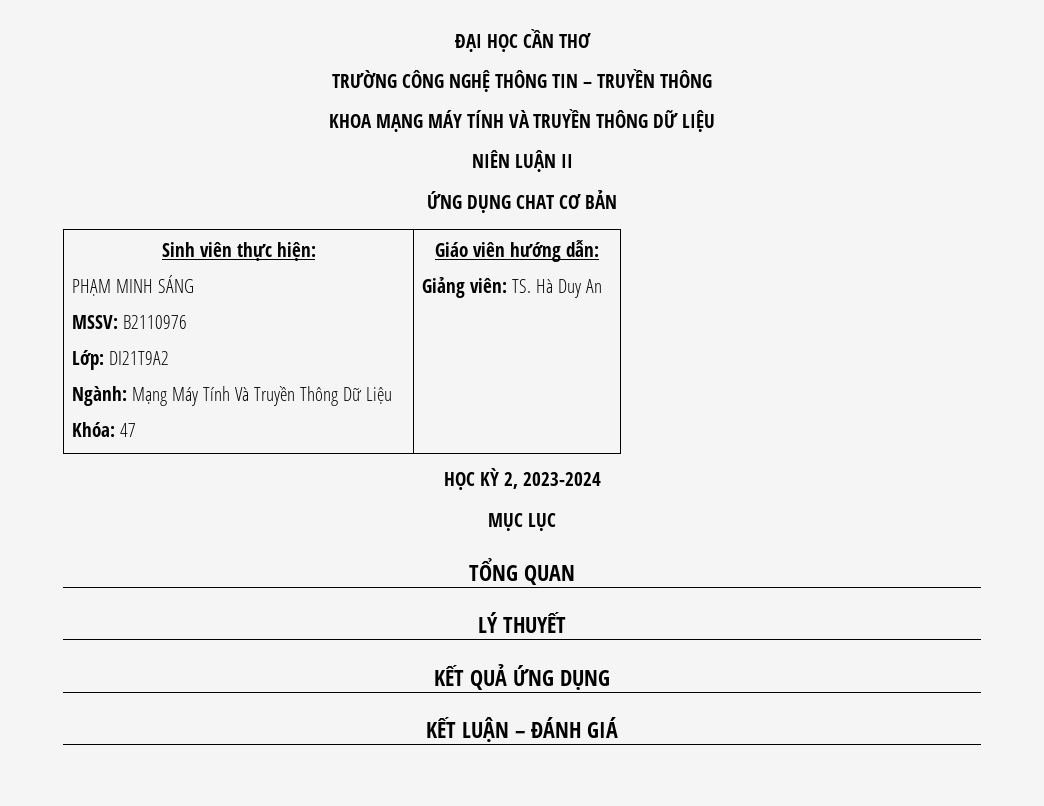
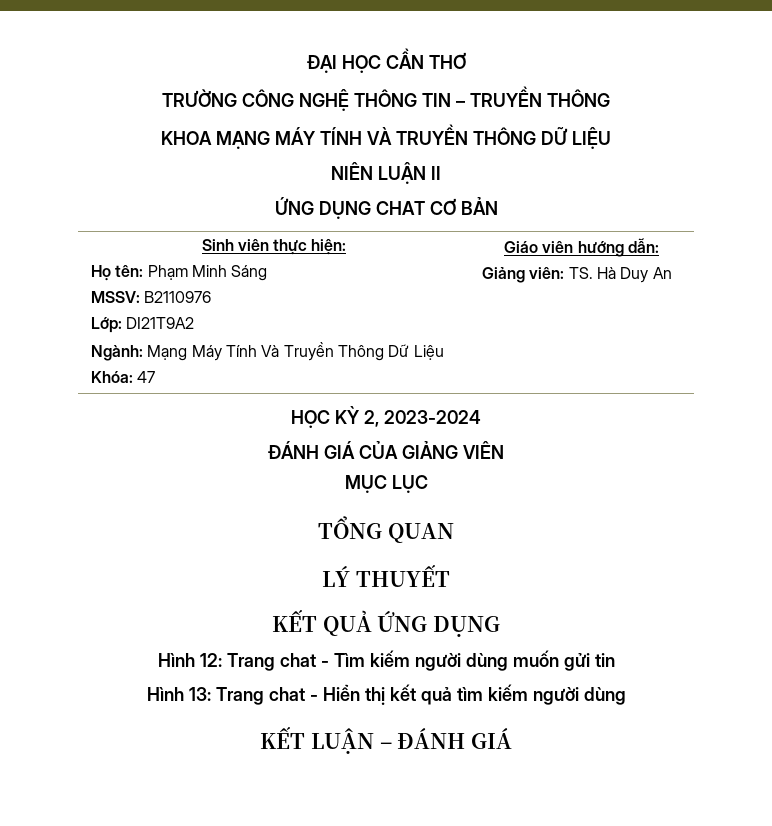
  Sinh viên thực hiện:
- PHẠM MINH SÁNG
+ Họ tên: Phạm Minh Sáng
+ ĐÁNH GIÁ CỦA GIẢNG VIÊN
+ Hình 12: Trang chat - Tìm kiếm người dùng muốn gửi tin
+ Hình 13: Trang chat - Hiển thị kết quả tìm kiếm người dùng

